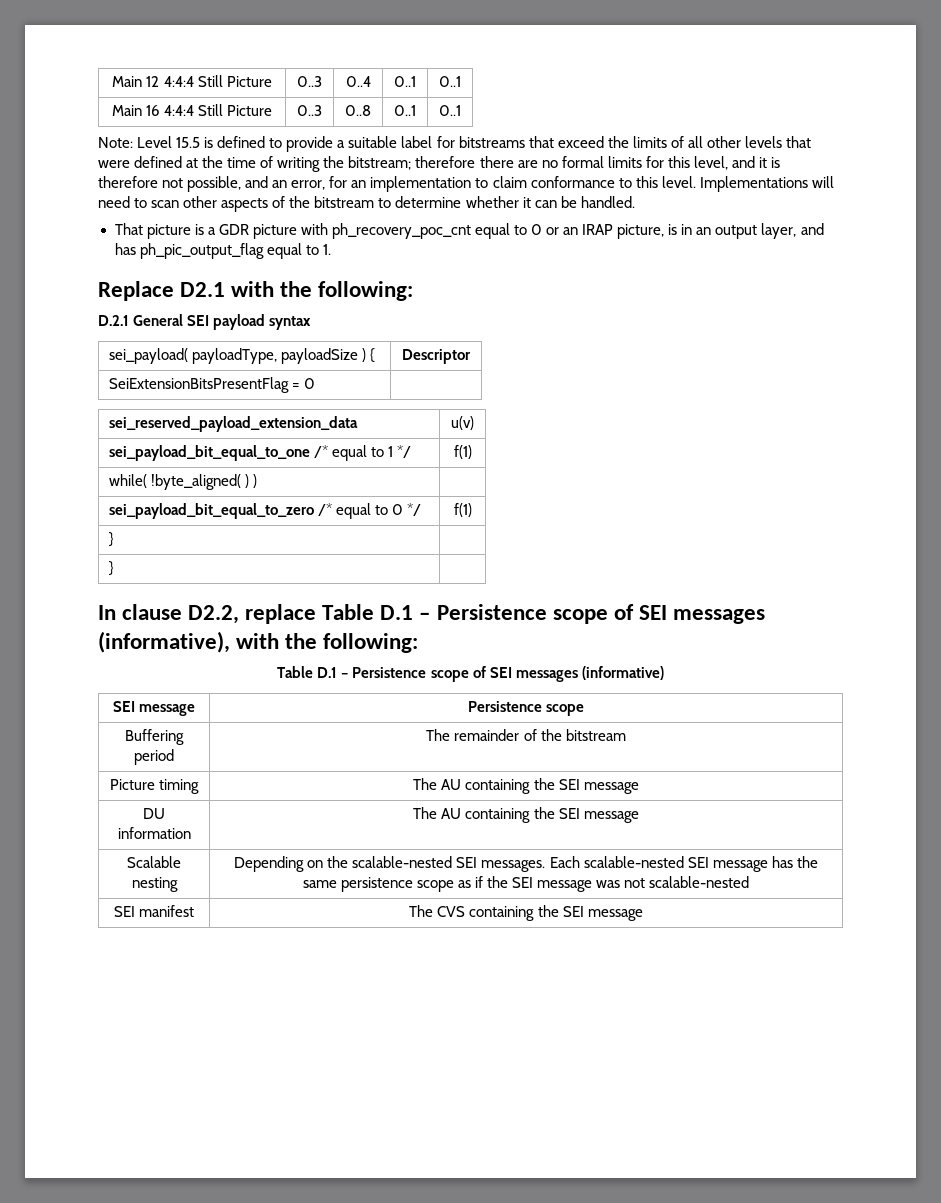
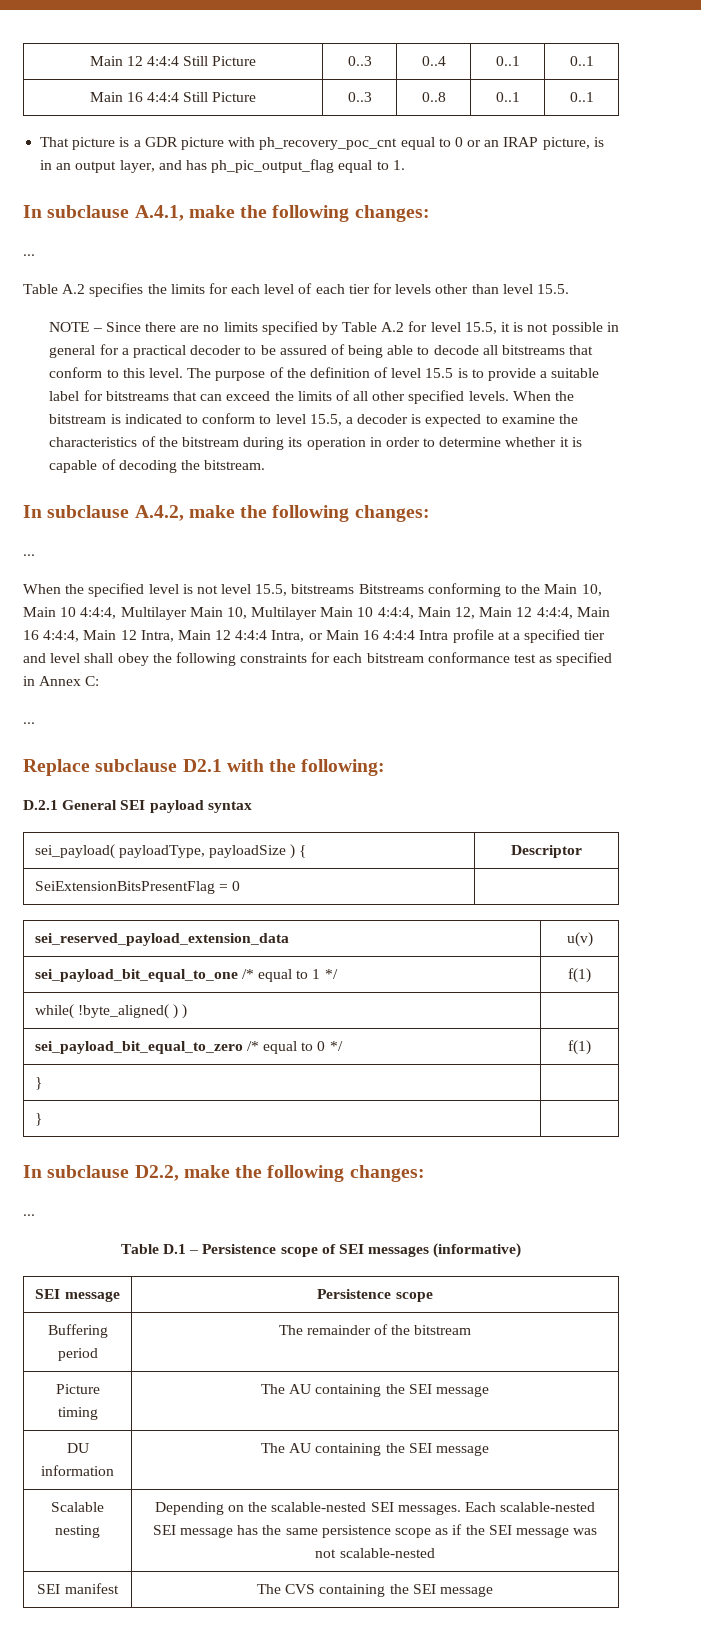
- Note: Level 15.5 is defined to provide a suitable label for bitstreams that exceed the limits of all other levels that were defined at the time of writing the bitstream; therefore there are no formal limits for this level, and it is therefore not possible, and an error, for an implementation to claim conformance to this level. Implementations will need to scan other aspects of the bitstream to determine whether it can be handled.
+ In subclause A.4.1, make the following changes:
+ ...
+ Table A.2 specifies the limits for each level of each tier for levels other than level 15.5.
+ NOTE – Since there are no limits specified by Table A.2 for level 15.5, it is not possible in general for a practical decoder to be assured of being able to decode all bitstreams that conform to this level. The purpose of the definition of level 15.5 is to provide a suitable label for bitstreams that can exceed the limits of all other specified levels. When the bitstream is indicated to conform to level 15.5, a decoder is expected to examine the characteristics of the bitstream during its operation in order to determine whether it is capable of decoding the bitstream.
+ In subclause A.4.2, make the following changes:
+ ...
+ When the specified level is not level 15.5, bitstreams Bitstreams conforming to the Main 10, Main 10 4:4:4, Multilayer Main 10, Multilayer Main 10 4:4:4, Main 12, Main 12 4:4:4, Main 16 4:4:4, Main 12 Intra, Main 12 4:4:4 Intra, or Main 16 4:4:4 Intra profile at a specified tier and level shall obey the following constraints for each bitstream conformance test as specified in Annex C:
+ ...
- Replace D2.1 with the following:
+ Replace subclause D2.1 with the following:
- In clause D2.2, replace Table D.1 – Persistence scope of SEI messages (informative), with the following:
+ In subclause D2.2, make the following changes:
+ ...

